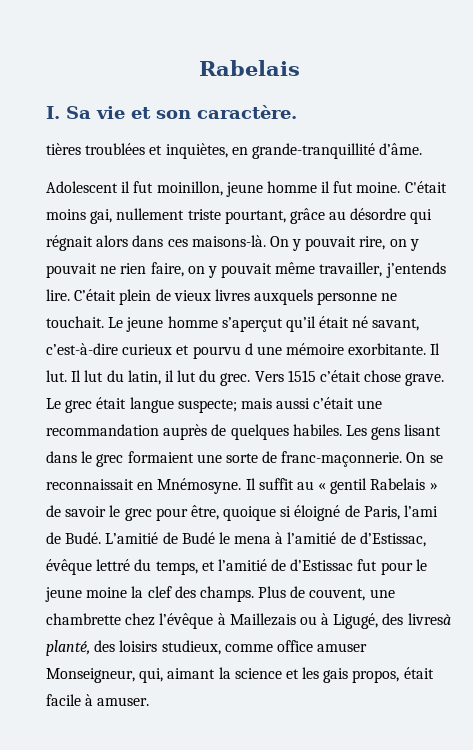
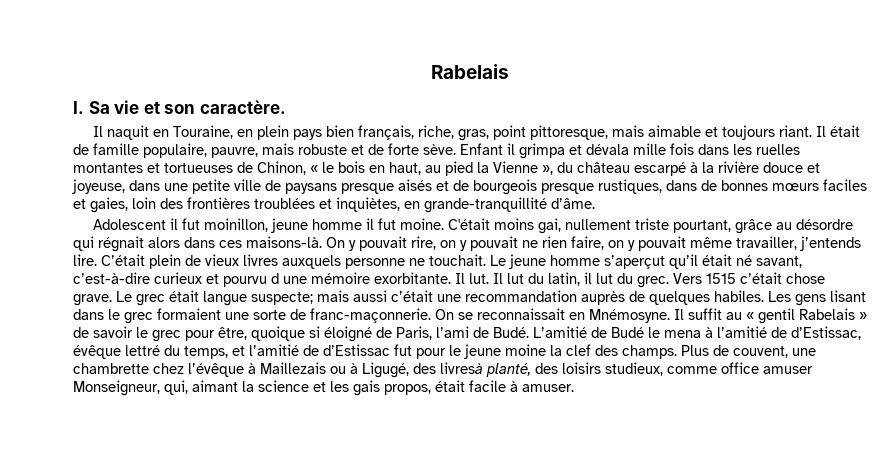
- tières troublées et inquiètes, en grande-tranquillité d’âme.
+ Il naquit en Touraine, en plein pays bien français, riche, gras, point pittoresque, mais aimable et toujours riant. Il était de famille populaire, pauvre, mais robuste et de forte sève. Enfant il grimpa et dévala mille fois dans les ruelles montantes et tortueuses de Chinon, « le bois en haut, au pied la Vienne », du château escarpé à la rivière douce et joyeuse, dans une petite ville de paysans presque aisés et de bourgeois presque rustiques, dans de bonnes mœurs faciles et gaies, loin des frontières troublées et inquiètes, en grande-tranquillité d’âme.

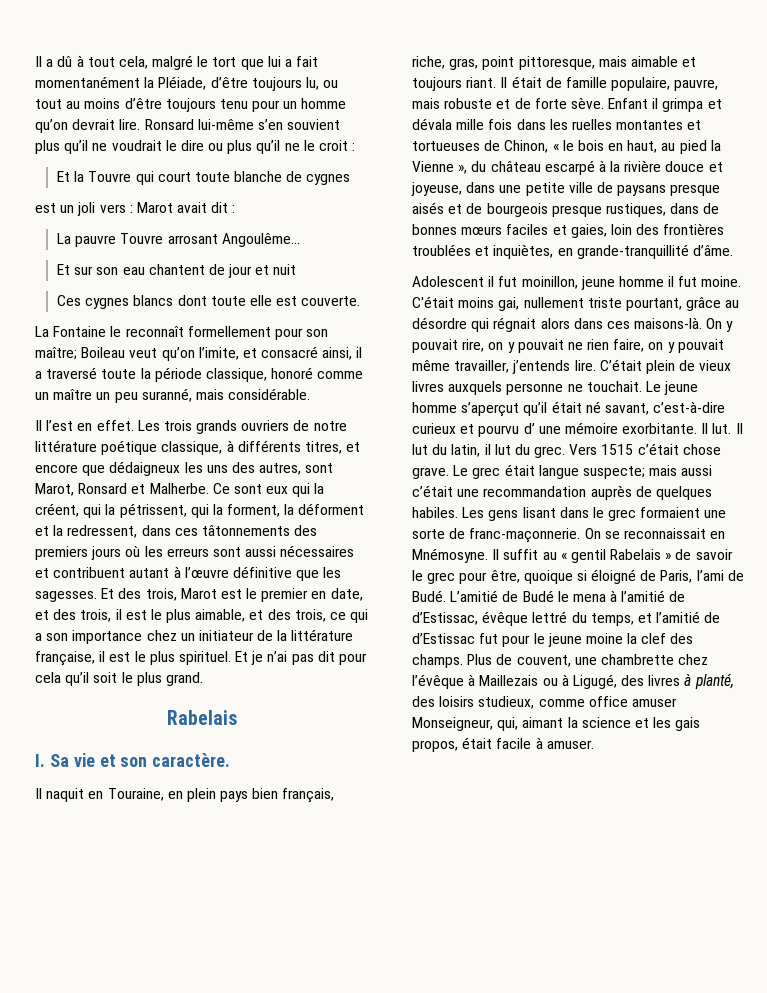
+ Il a dû à tout cela, malgré le tort que lui a fait momentanément la Pléiade, d’être toujours lu, ou tout au moins d’être toujours tenu pour un homme qu’on devrait lire. Ronsard lui-même s’en souvient plus qu’il ne voudrait le dire ou plus qu’il ne le croit :
+ Et la Touvre qui court toute blanche de cygnes
+ est un joli vers : Marot avait dit :
+ La pauvre Touvre arrosant Angoulême...
+ Et sur son eau chantent de jour et nuit
+ Ces cygnes blancs dont toute elle est couverte.
+ La Fontaine le reconnaît formellement pour son maître; Boileau veut qu’on l’imite, et consacré ainsi, il a traversé toute la période classique, honoré comme un maître un peu suranné, mais considérable.
+ Il l’est en effet. Les trois grands ouvriers de notre littérature poétique classique, à différents titres, et encore que dédaigneux les uns des autres, sont Marot, Ronsard et Malherbe. Ce sont eux qui la créent, qui la pétrissent, qui la forment, la déforment et la redressent, dans ces tâtonnements des premiers jours où les erreurs sont aussi nécessaires et contribuent autant à l’œuvre définitive que les sagesses. Et des trois, Marot est le premier en date, et des trois, il est le plus aimable, et des trois, ce qui a son importance chez un initiateur de la littérature française, il est le plus spirituel. Et je n’ai pas dit pour cela qu’il soit le plus grand.
- Le jeune homme s’aperçut qu’il était né savant, c’est-à-dire curieux et pourvu d une mémoire exorbitante.
+ Le jeune homme s’aperçut qu’il était né savant, c’est-à-dire curieux et pourvu d’ une mémoire exorbitante.
- Plus de couvent, une chambrette chez l’évêque à Maillezais ou à Ligugé, des livresà planté, des loisirs studieux, comme office amuser Monseigneur, qui, aimant la science et les gais propos, était facile à amuser.
+ Plus de couvent, une chambrette chez l’évêque à Maillezais ou à Ligugé, des livres à planté, des loisirs studieux, comme office amuser Monseigneur, qui, aimant la science et les gais propos, était facile à amuser.

